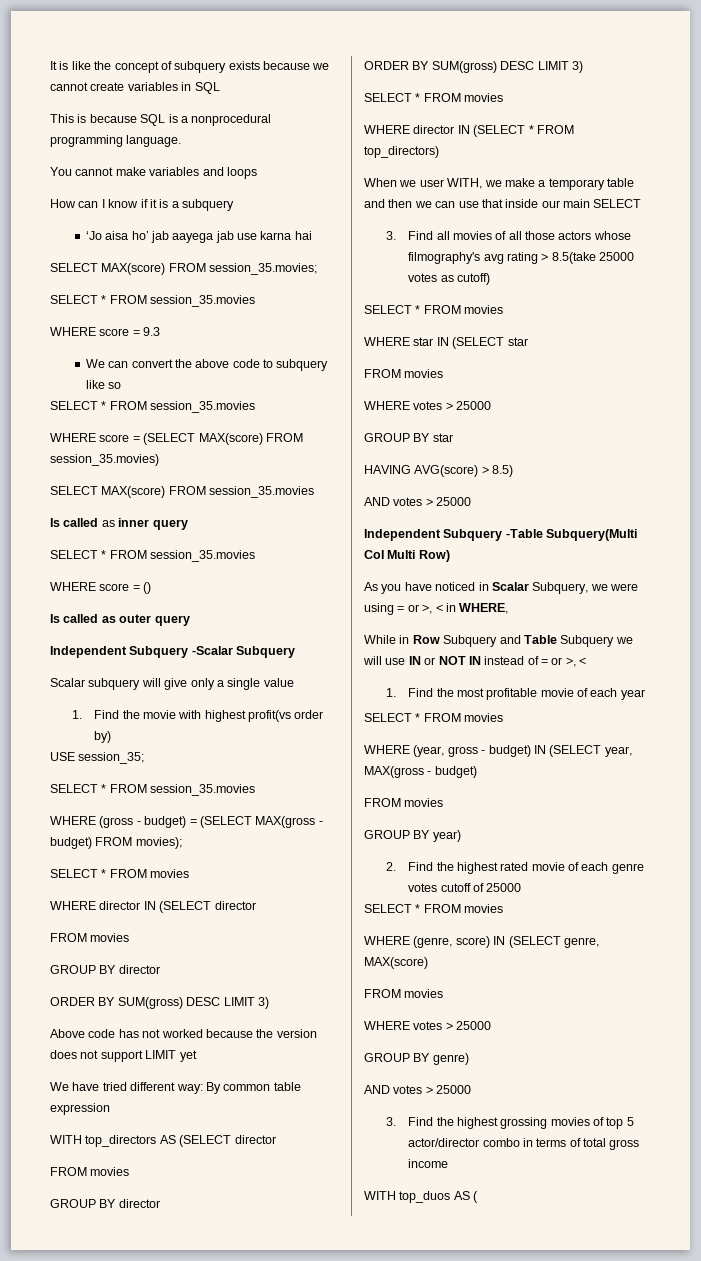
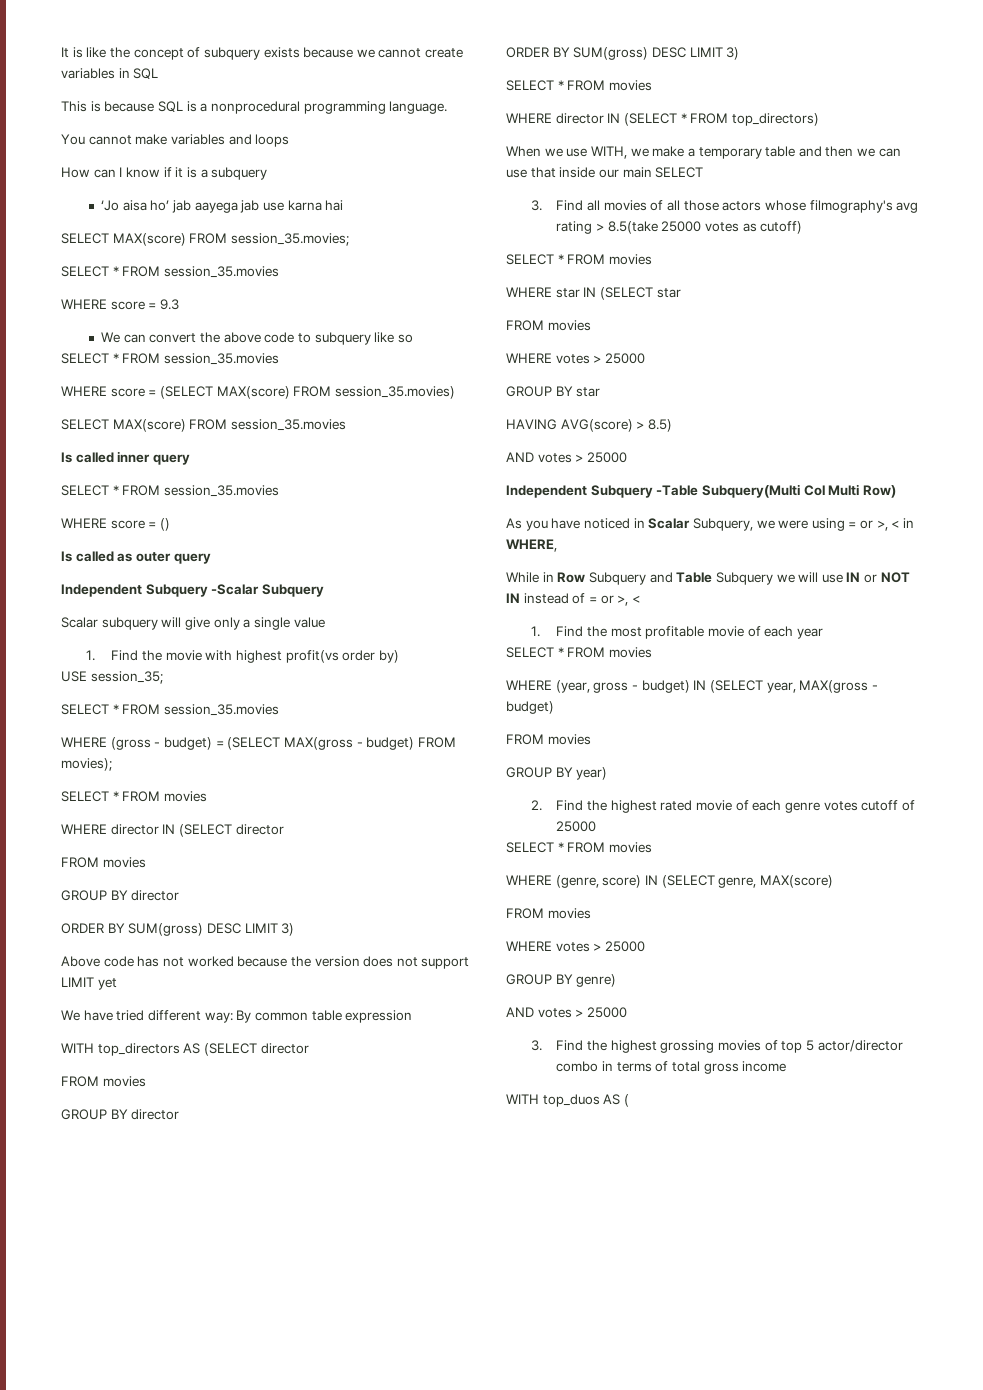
- Is called as inner query
+ Is called inner query
- When we user WITH, we make a temporary table and then we can use that inside our main SELECT
+ When we use WITH, we make a temporary table and then we can use that inside our main SELECT

